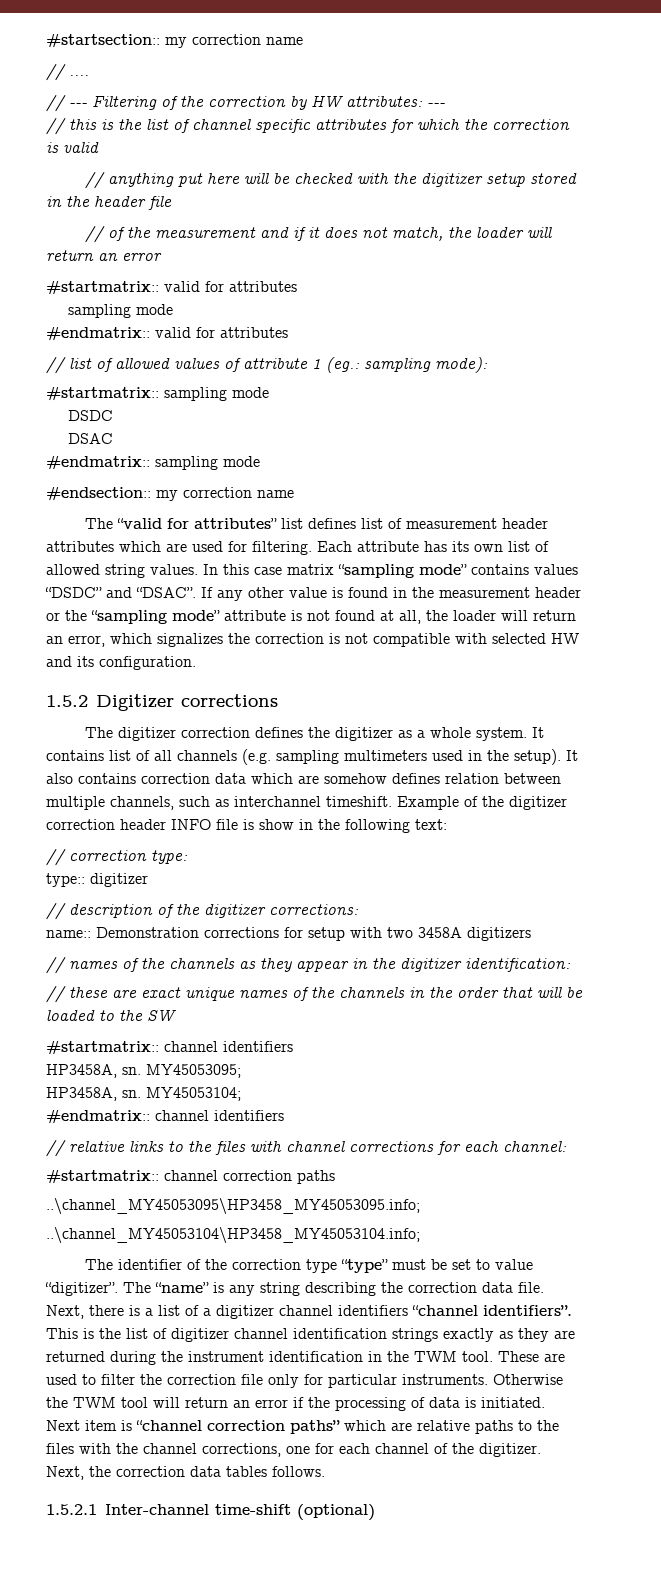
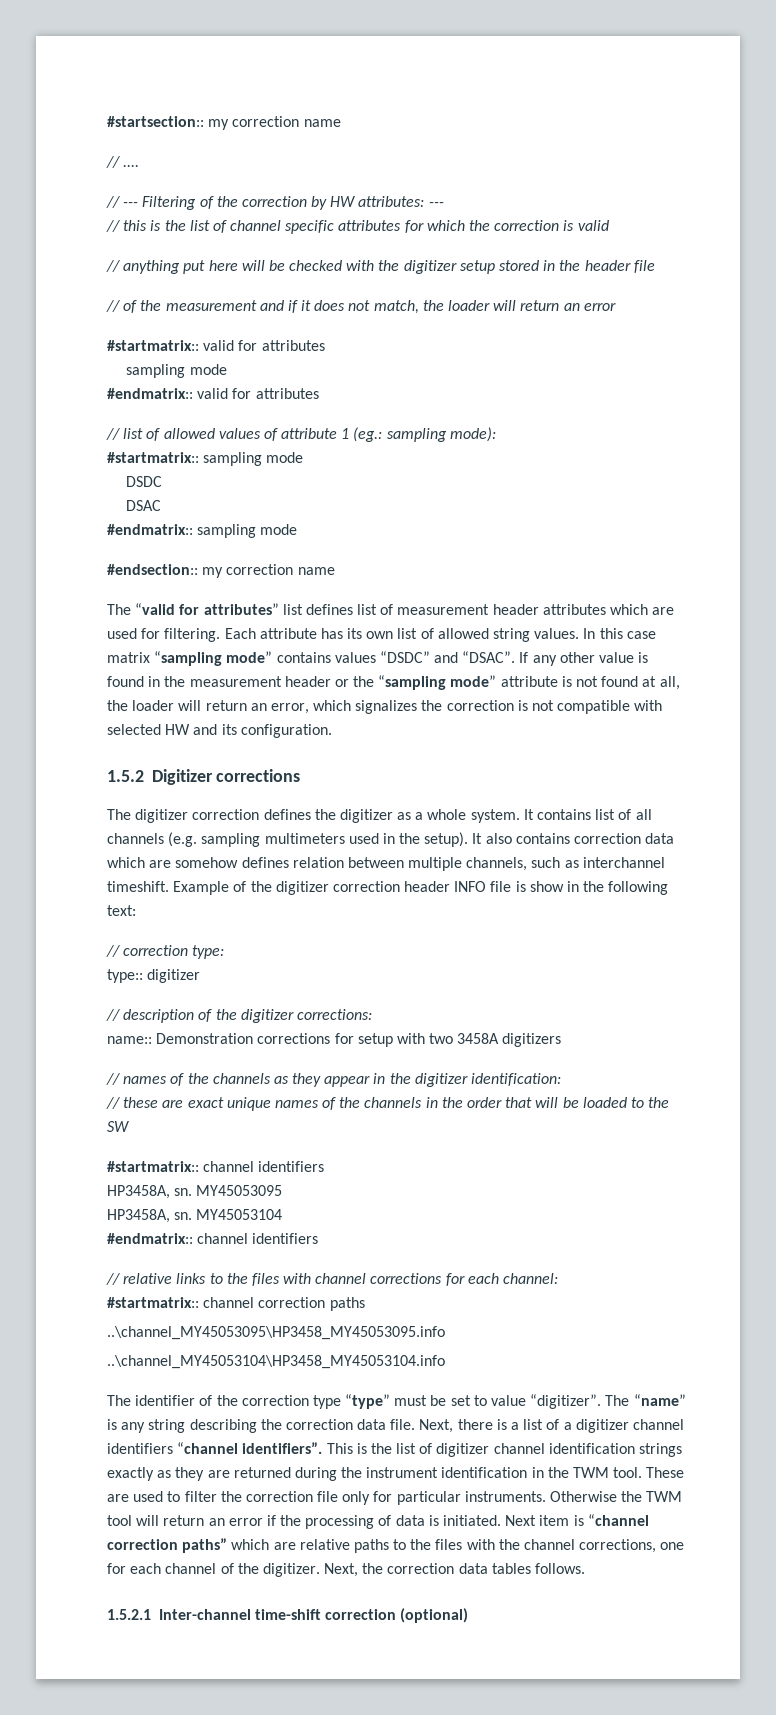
- MY45053095;
- HP3458A, sn. MY45053104;
+ MY45053095
+ HP3458A, sn. MY45053104
- ..\channel_MY45053095\HP3458_MY45053095.info;
- ..\channel_MY45053104\HP3458_MY45053104.info;
+ ..\channel_MY45053095\HP3458_MY45053095.info
+ ..\channel_MY45053104\HP3458_MY45053104.info
- 1.5.2.1 Inter-channel time-shift (optional)
+ 1.5.2.1 Inter-channel time-shift correction (optional)

